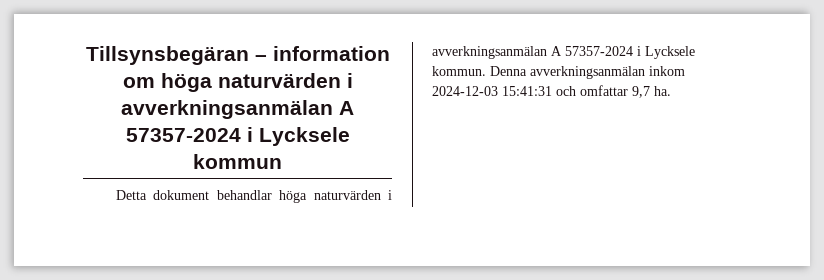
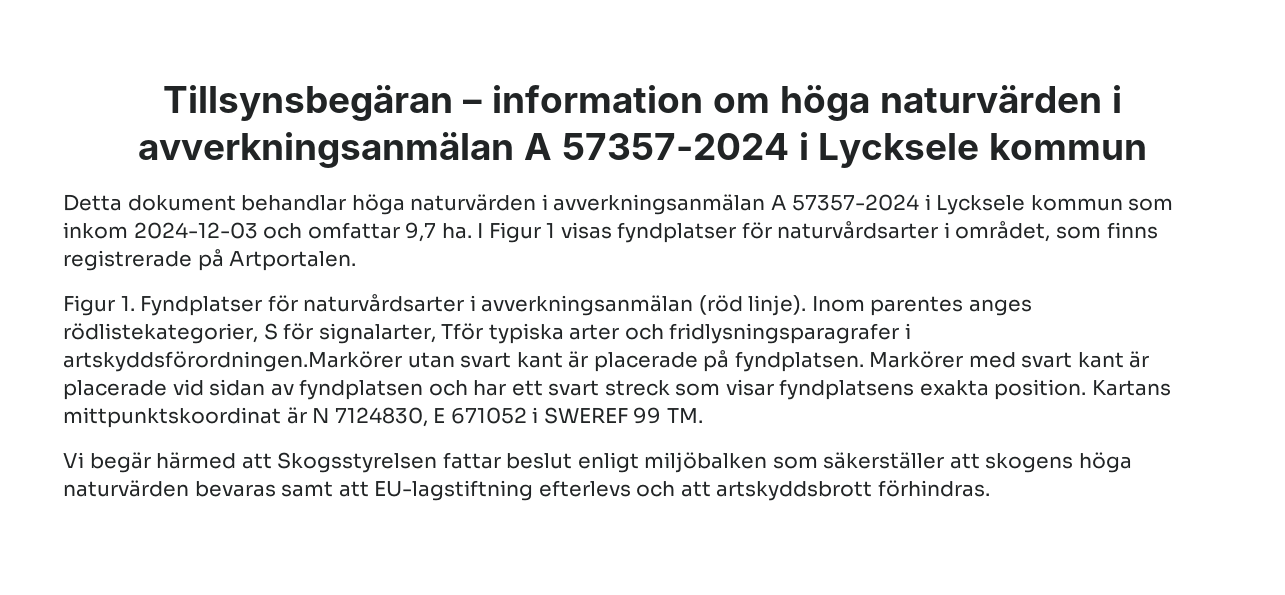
- Detta dokument behandlar höga naturvärden i avverkningsanmälan A 57357-2024 i Lycksele kommun. Denna avverkningsanmälan inkom 2024-12-03 15:41:31 och omfattar 9,7 ha.
+ Detta dokument behandlar höga naturvärden i avverkningsanmälan A 57357-2024 i Lycksele kommun som inkom 2024-12-03 och omfattar 9,7 ha.
+ I Figur 1 visas fyndplatser för naturvårdsarter i området, som finns registrerade på Artportalen.
+ Figur 1. Fyndplatser för naturvårdsarter i avverkningsanmälan (röd linje). Inom parentes anges rödlistekategorier, S för signalarter, Tför typiska arter och fridlysningsparagrafer i artskyddsförordningen.Markörer utan svart kant är placerade på fyndplatsen. Markörer med svart kant är placerade vid sidan av fyndplatsen och har ett svart streck som visar fyndplatsens exakta position. Kartans mittpunktskoordinat är N 7124830, E 671052 i SWEREF 99 TM.
+ Vi begär härmed att Skogsstyrelsen fattar beslut enligt miljöbalken som säkerställer att skogens höga naturvärden bevaras samt att EU-lagstiftning efterlevs och att artskyddsbrott förhindras.

